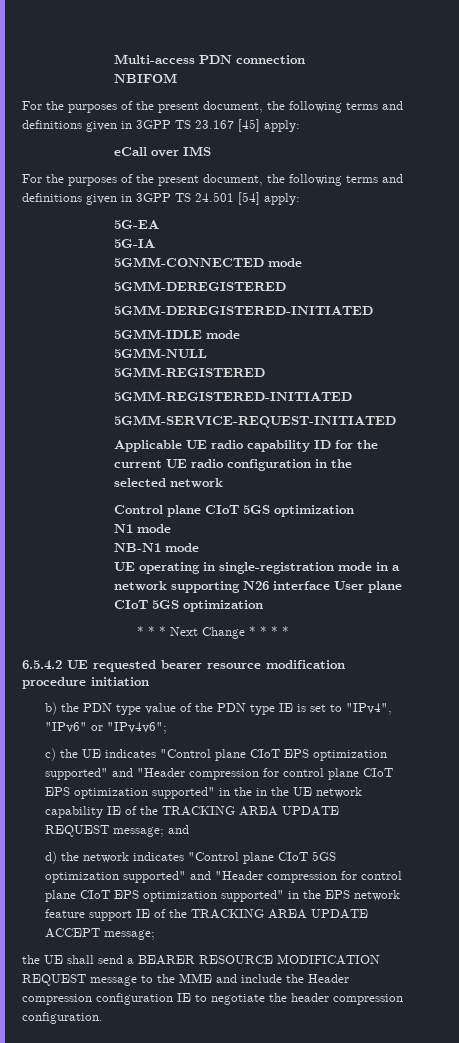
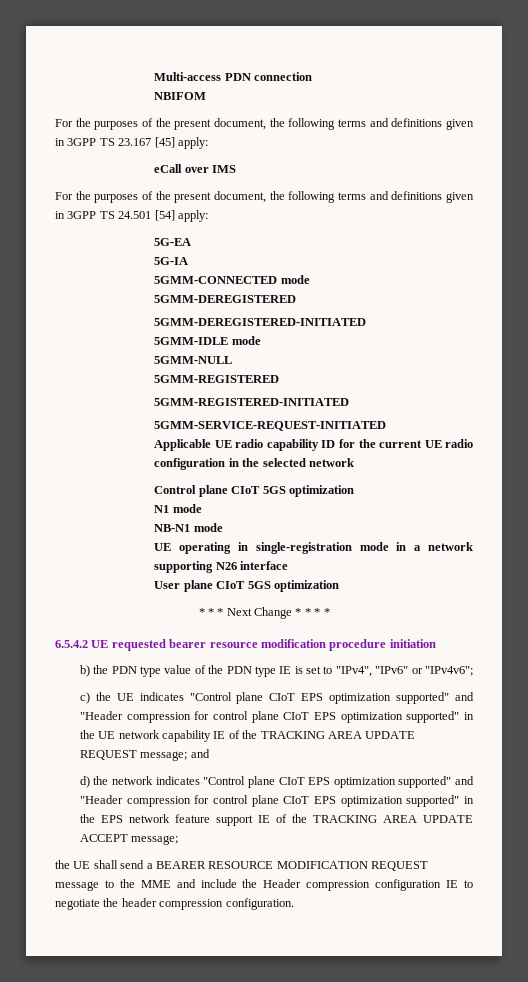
- UE operating in single-registration mode in a network supporting N26 interface User plane CIoT 5GS optimization
+ UE operating in single-registration mode in a network supporting N26 interface
+ User plane CIoT 5GS optimization
- c) the UE indicates "Control plane CIoT EPS optimization supported" and "Header compression for control plane CIoT EPS optimization supported" in the in the UE network capability IE of the TRACKING AREA UPDATE REQUEST message; and
+ c) the UE indicates "Control plane CIoT EPS optimization supported" and "Header compression for control plane CIoT EPS optimization supported" in the UE network capability IE of the TRACKING AREA UPDATE REQUEST message; and
- d) the network indicates "Control plane CIoT 5GS optimization supported" and "Header compression for control plane CIoT EPS optimization supported" in the EPS network feature support IE of the TRACKING AREA UPDATE ACCEPT message;
+ d) the network indicates "Control plane CIoT EPS optimization supported" and "Header compression for control plane CIoT EPS optimization supported" in the EPS network feature support IE of the TRACKING AREA UPDATE ACCEPT message;

